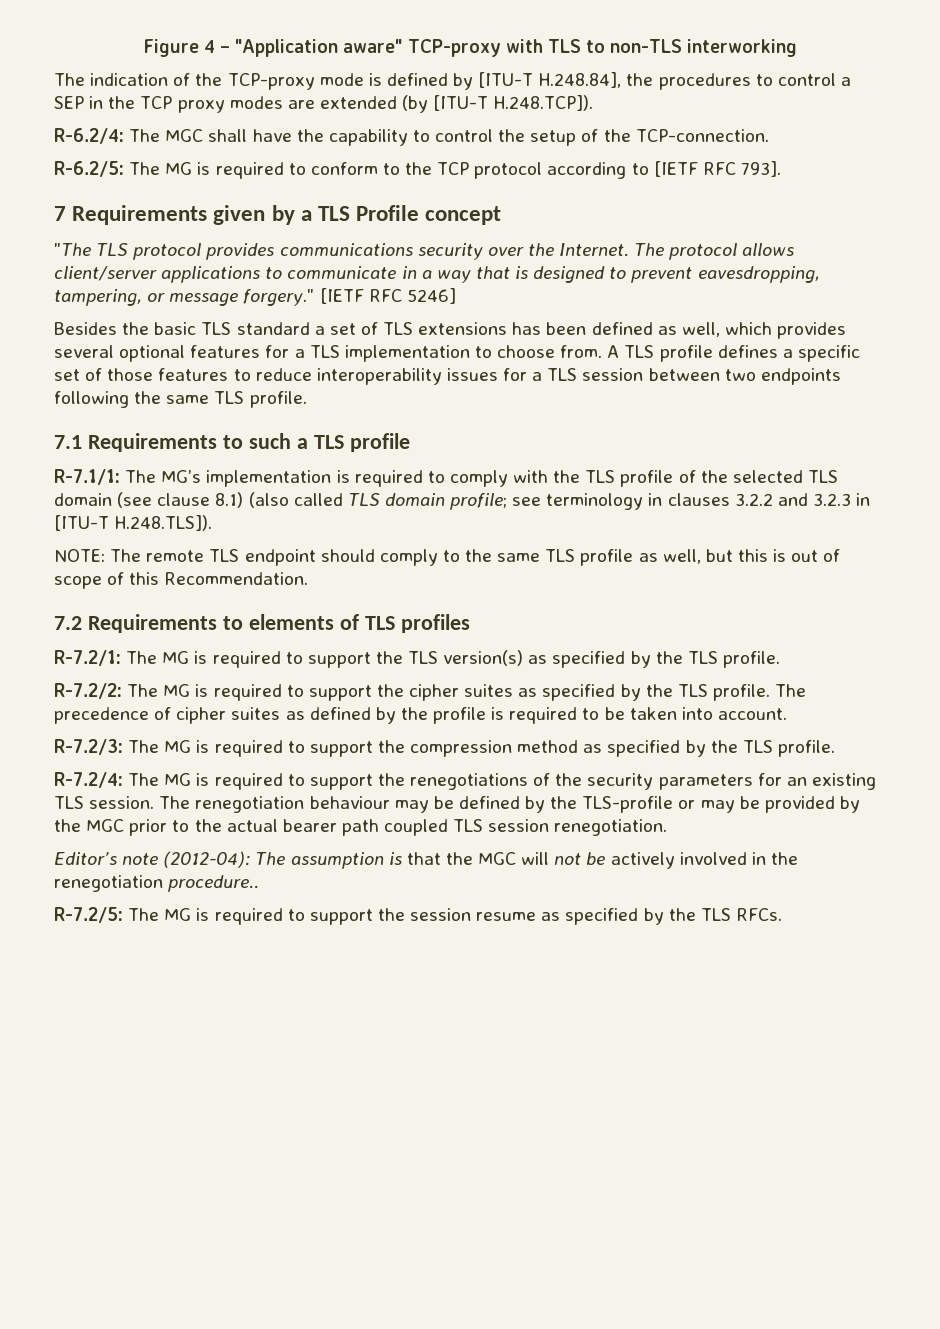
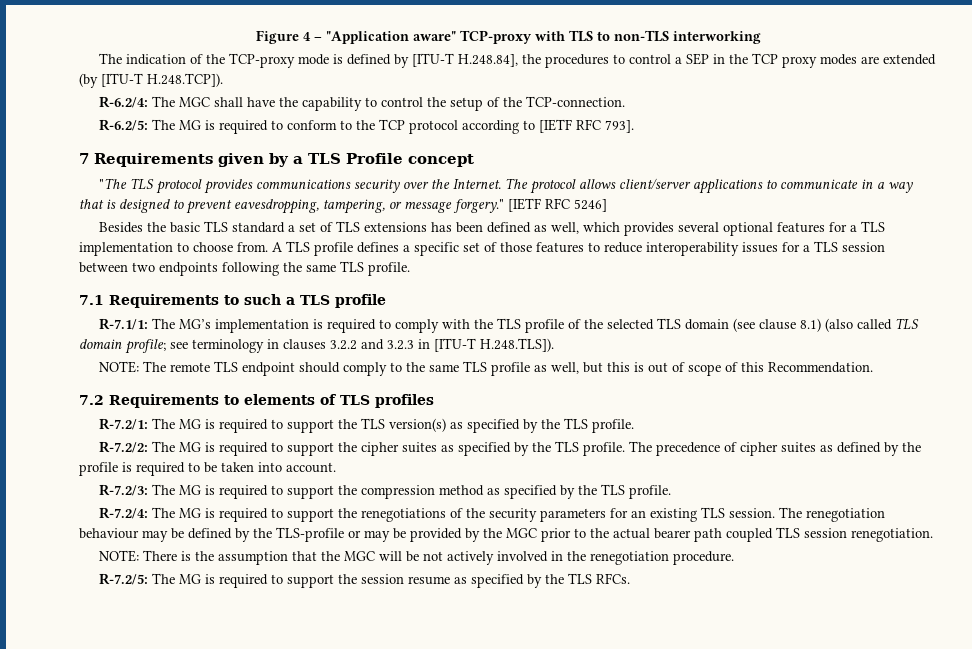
- Editor’s note (2012-04): The assumption is that the MGC will not be actively involved in the renegotiation procedure..
+ NOTE: There is the assumption that the MGC will be not actively involved in the renegotiation procedure.

